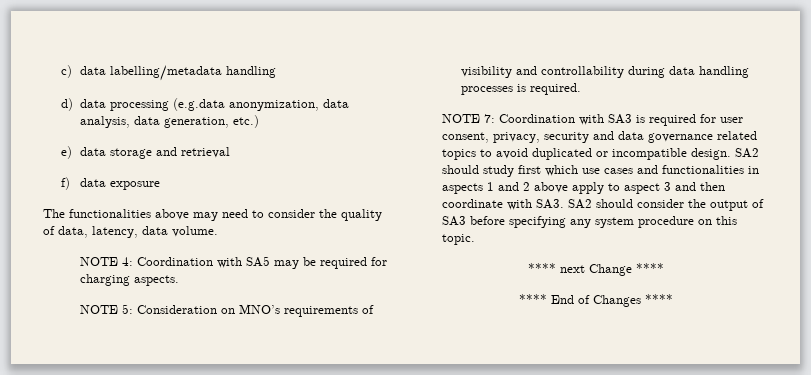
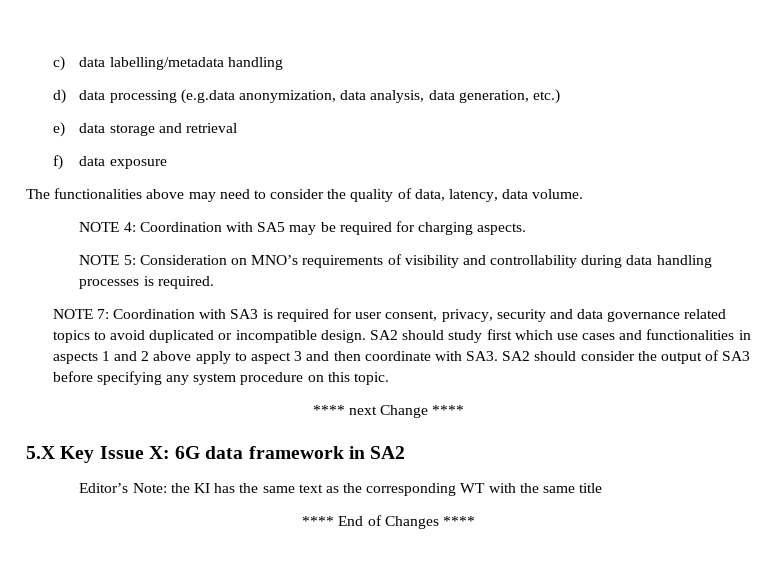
+ 5.X Key Issue X: 6G data framework in SA2
+ Editor’s Note: the KI has the same text as the corresponding WT with the same title

